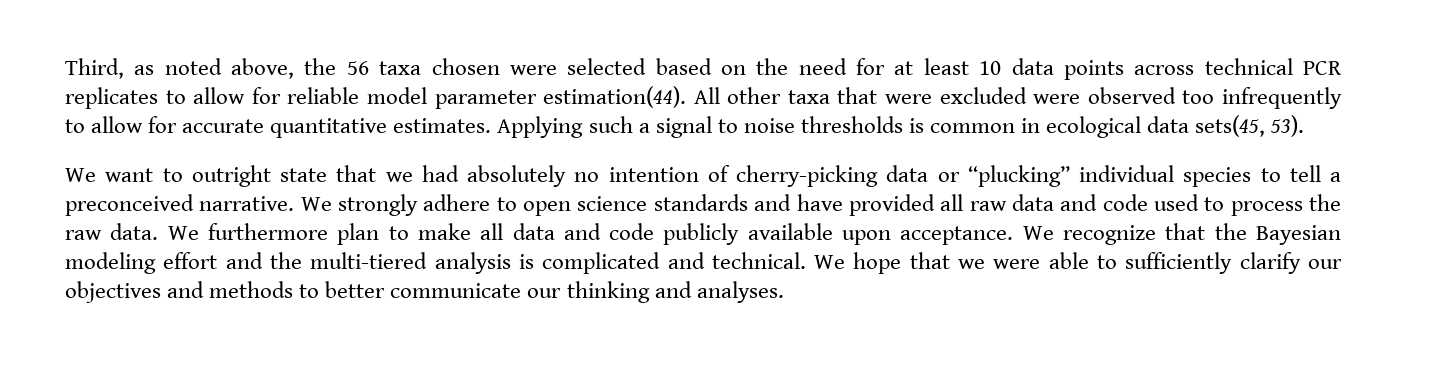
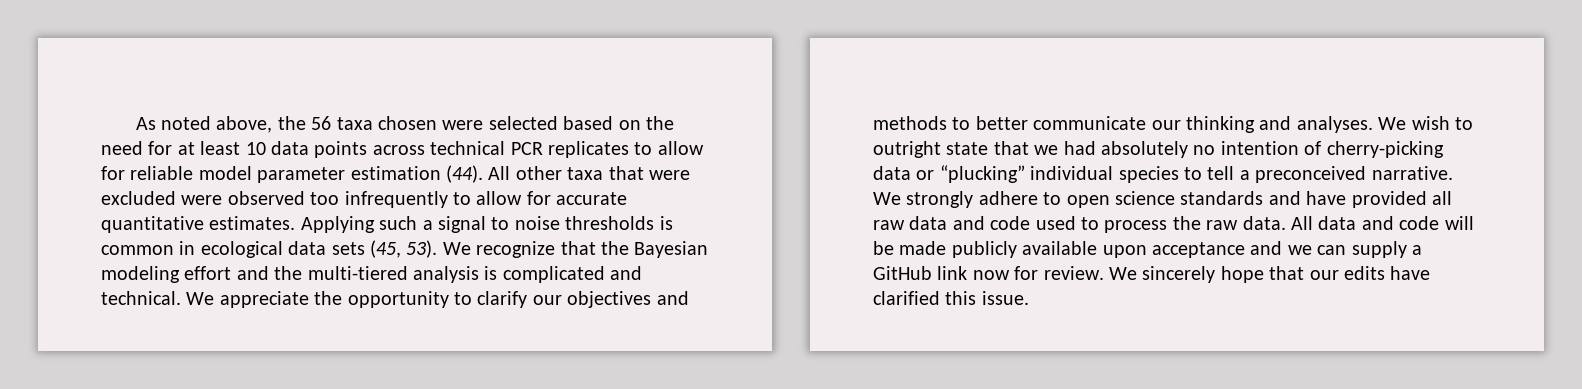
- Third, as noted above, the 56 taxa chosen were selected based on the need for at least 10 data points across technical PCR replicates to allow for reliable model parameter estimation(44).
+ As noted above, the 56 taxa chosen were selected based on the need for at least 10 data points across technical PCR replicates to allow for reliable model parameter estimation (44).
- Applying such a signal to noise thresholds is common in ecological data sets(45, 53).
- We want to outright state that we had absolutely no intention of cherry-picking data or “plucking” individual species to tell a preconceived narrative.
+ Applying such a signal to noise thresholds is common in ecological data sets (45, 53). We recognize that the Bayesian modeling effort and the multi-tiered analysis is complicated and technical. We appreciate the opportunity to clarify our objectives and methods to better communicate our thinking and analyses. We wish to outright state that we had absolutely no intention of cherry-picking data or “plucking” individual species to tell a preconceived narrative.
- We furthermore plan to make all data and code publicly available upon acceptance. We recognize that the Bayesian modeling effort and the multi-tiered analysis is complicated and technical. We hope that we were able to sufficiently clarify our objectives and methods to better communicate our thinking and analyses.
+ All data and code will be made publicly available upon acceptance and we can supply a GitHub link now for review. We sincerely hope that our edits have clarified this issue.

